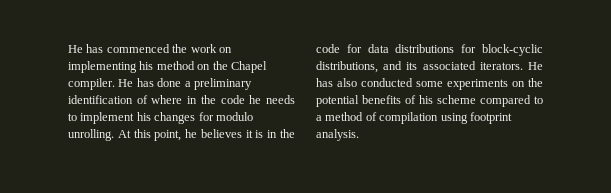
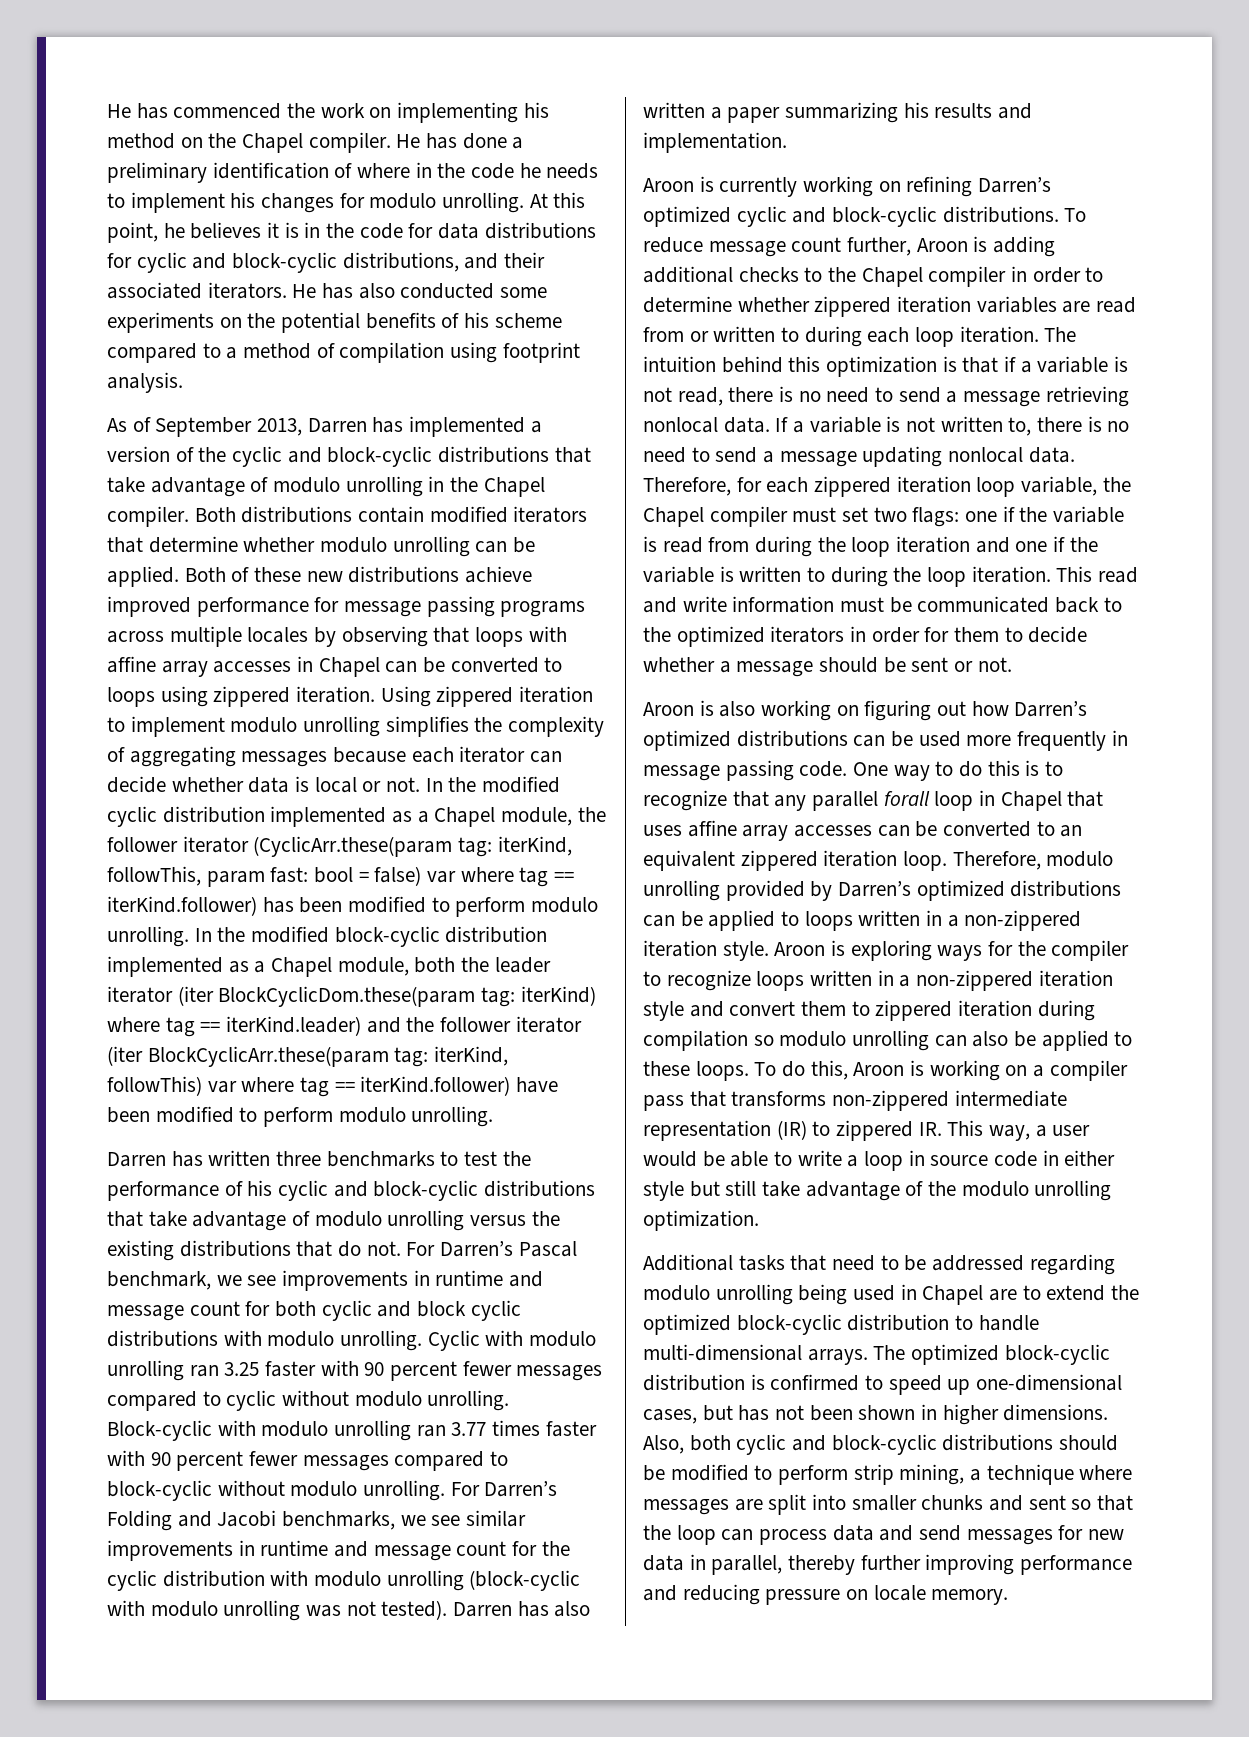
- At this point, he believes it is in the code for data distributions for block-cyclic distributions, and its associated iterators.
+ At this point, he believes it is in the code for data distributions for cyclic and block-cyclic distributions, and their associated iterators.
+ As of September 2013, Darren has implemented a version of the cyclic and block-cyclic distributions that take advantage of modulo unrolling in the Chapel compiler. Both distributions contain modified iterators that determine whether modulo unrolling can be applied. Both of these new distributions achieve improved performance for message passing programs across multiple locales by observing that loops with affine array accesses in Chapel can be converted to loops using zippered iteration. Using zippered iteration to implement modulo unrolling simplifies the complexity of aggregating messages because each iterator can decide whether data is local or not. In the modified cyclic distribution implemented as a Chapel module, the follower iterator (CyclicArr.these(param tag: iterKind, followThis, param fast: bool = false) var where tag == iterKind.follower) has been modified to perform modulo unrolling. In the modified block-cyclic distribution implemented as a Chapel module, both the leader iterator (iter BlockCyclicDom.these(param tag: iterKind) where tag == iterKind.leader) and the follower iterator (iter BlockCyclicArr.these(param tag: iterKind, followThis) var where tag == iterKind.follower) have been modified to perform modulo unrolling.
+ Darren has written three benchmarks to test the performance of his cyclic and block-cyclic distributions that take advantage of modulo unrolling versus the existing distributions that do not. For Darren’s Pascal benchmark, we see improvements in runtime and message count for both cyclic and block cyclic distributions with modulo unrolling. Cyclic with modulo unrolling ran 3.25 faster with 90 percent fewer messages compared to cyclic without modulo unrolling. Block-cyclic with modulo unrolling ran 3.77 times faster with 90 percent fewer messages compared to block-cyclic without modulo unrolling. For Darren’s Folding and Jacobi benchmarks, we see similar improvements in runtime and message count for the cyclic distribution with modulo unrolling (block-cyclic with modulo unrolling was not tested). Darren has also written a paper summarizing his results and implementation.
+ Aroon is currently working on refining Darren’s optimized cyclic and block-cyclic distributions. To reduce message count further, Aroon is adding additional checks to the Chapel compiler in order to determine whether zippered iteration variables are read from or written to during each loop iteration. The intuition behind this optimization is that if a variable is not read, there is no need to send a message retrieving nonlocal data. If a variable is not written to, there is no need to send a message updating nonlocal data. Therefore, for each zippered iteration loop variable, the Chapel compiler must set two flags: one if the variable is read from during the loop iteration and one if the variable is written to during the loop iteration. This read and write information must be communicated back to the optimized iterators in order for them to decide whether a message should be sent or not.
+ Aroon is also working on figuring out how Darren’s optimized distributions can be used more frequently in message passing code. One way to do this is to recognize that any parallel forall loop in Chapel that uses affine array accesses can be converted to an equivalent zippered iteration loop. Therefore, modulo unrolling provided by Darren’s optimized distributions can be applied to loops written in a non-zippered iteration style. Aroon is exploring ways for the compiler to recognize loops written in a non-zippered iteration style and convert them to zippered iteration during compilation so modulo unrolling can also be applied to these loops. To do this, Aroon is working on a compiler pass that transforms non-zippered intermediate representation (IR) to zippered IR. This way, a user would be able to write a loop in source code in either style but still take advantage of the modulo unrolling optimization.
+ Additional tasks that need to be addressed regarding modulo unrolling being used in Chapel are to extend the optimized block-cyclic distribution to handle multi-dimensional arrays. The optimized block-cyclic distribution is confirmed to speed up one-dimensional cases, but has not been shown in higher dimensions. Also, both cyclic and block-cyclic distributions should be modified to perform strip mining, a technique where messages are split into smaller chunks and sent so that the loop can process data and send messages for new data in parallel, thereby further improving performance and reducing pressure on locale memory.

